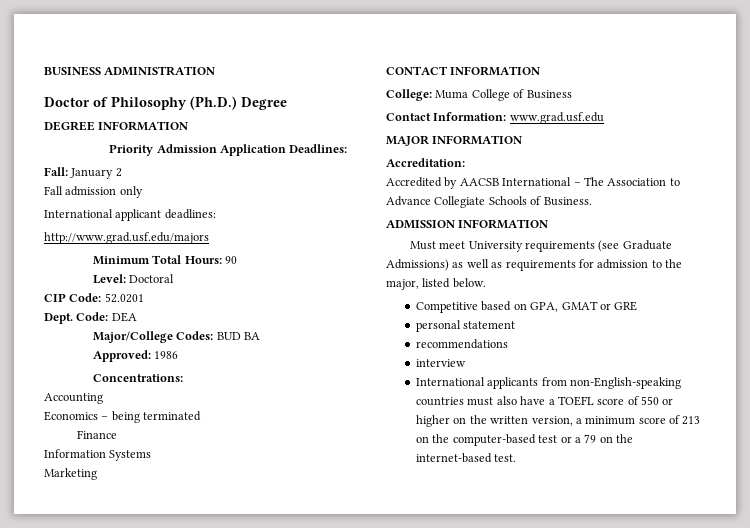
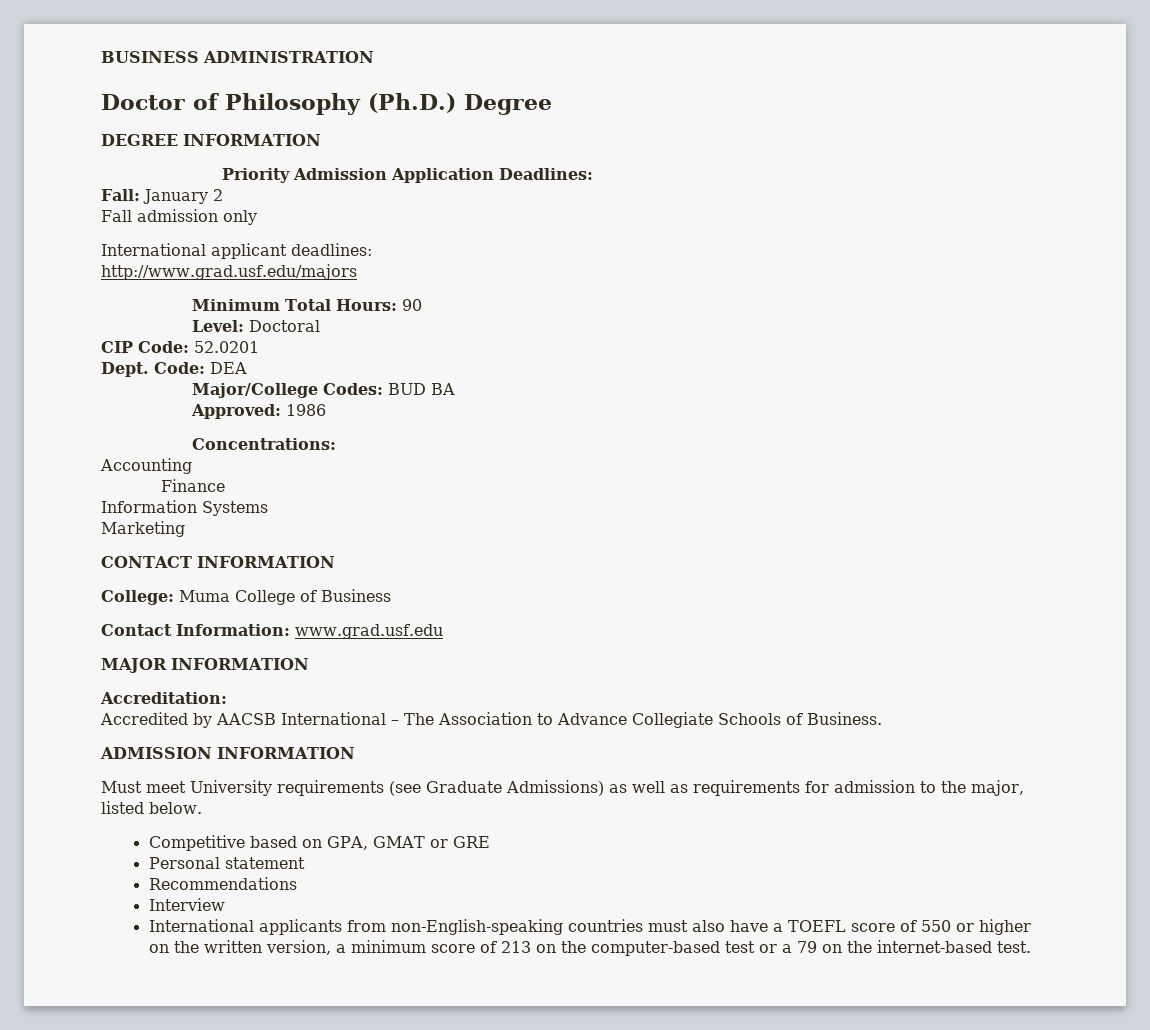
- Economics – being terminated
- personal statement
+ Personal statement
- recommendations
- interview
+ Recommendations
+ Interview

